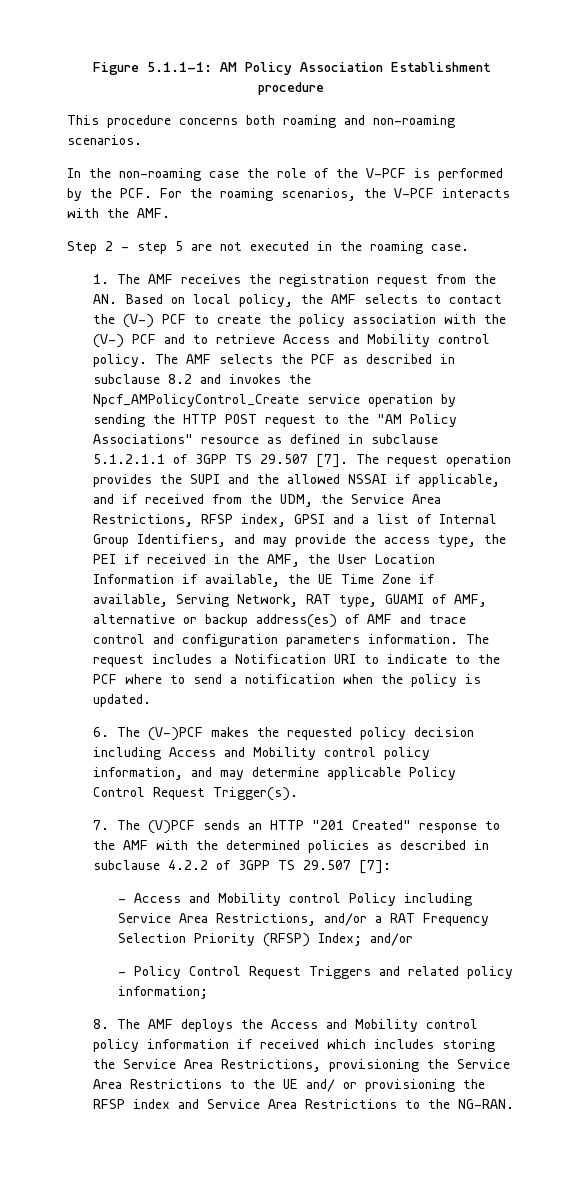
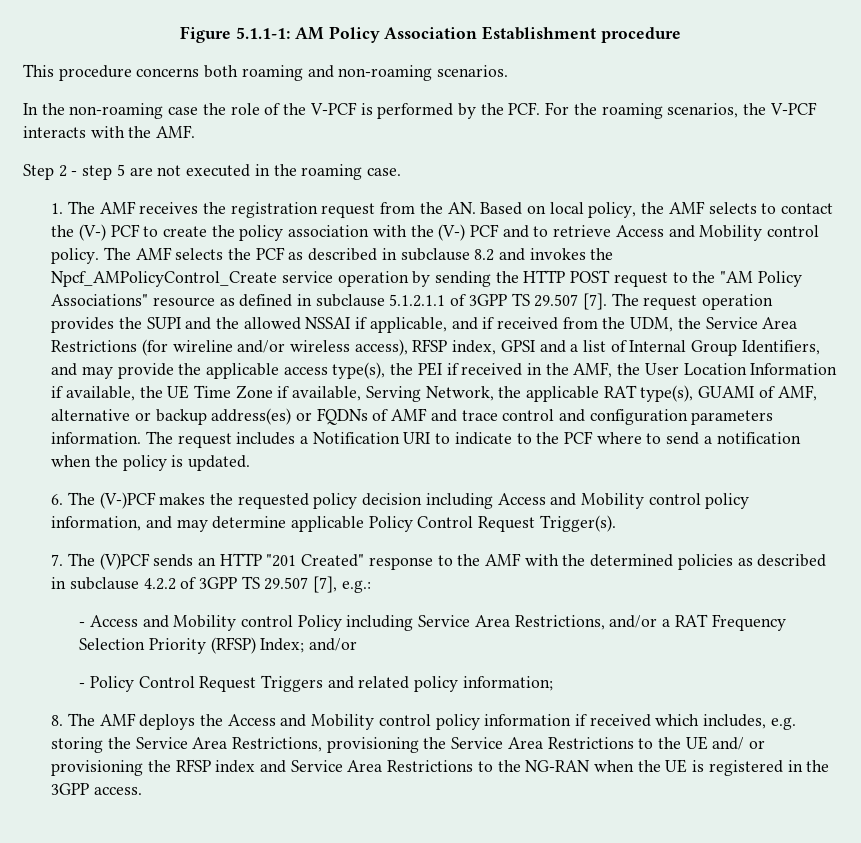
- The request operation provides the SUPI and the allowed NSSAI if applicable, and if received from the UDM, the Service Area Restrictions, RFSP index, GPSI and a list of Internal Group Identifiers, and may provide the access type, the PEI if received in the AMF, the User Location Information if available, the UE Time Zone if available, Serving Network, RAT type, GUAMI of AMF, alternative or backup address(es) of AMF and trace control and configuration parameters information.
+ The request operation provides the SUPI and the allowed NSSAI if applicable, and if received from the UDM, the Service Area Restrictions (for wireline and/or wireless access), RFSP index, GPSI and a list of Internal Group Identifiers, and may provide the applicable access type(s), the PEI if received in the AMF, the User Location Information if available, the UE Time Zone if available, Serving Network, the applicable RAT type(s), GUAMI of AMF, alternative or backup address(es) or FQDNs of AMF and trace control and configuration parameters information.
- 7. The (V)PCF sends an HTTP "201 Created" response to the AMF with the determined policies as described in subclause 4.2.2 of 3GPP TS 29.507 [7]:
+ 7. The (V)PCF sends an HTTP "201 Created" response to the AMF with the determined policies as described in subclause 4.2.2 of 3GPP TS 29.507 [7], e.g.:
- 8. The AMF deploys the Access and Mobility control policy information if received which includes storing the Service Area Restrictions, provisioning the Service Area Restrictions to the UE and/ or provisioning the RFSP index and Service Area Restrictions to the NG-RAN.
+ 8. The AMF deploys the Access and Mobility control policy information if received which includes, e.g. storing the Service Area Restrictions, provisioning the Service Area Restrictions to the UE and/ or provisioning the RFSP index and Service Area Restrictions to the NG-RAN when the UE is registered in the 3GPP access.

